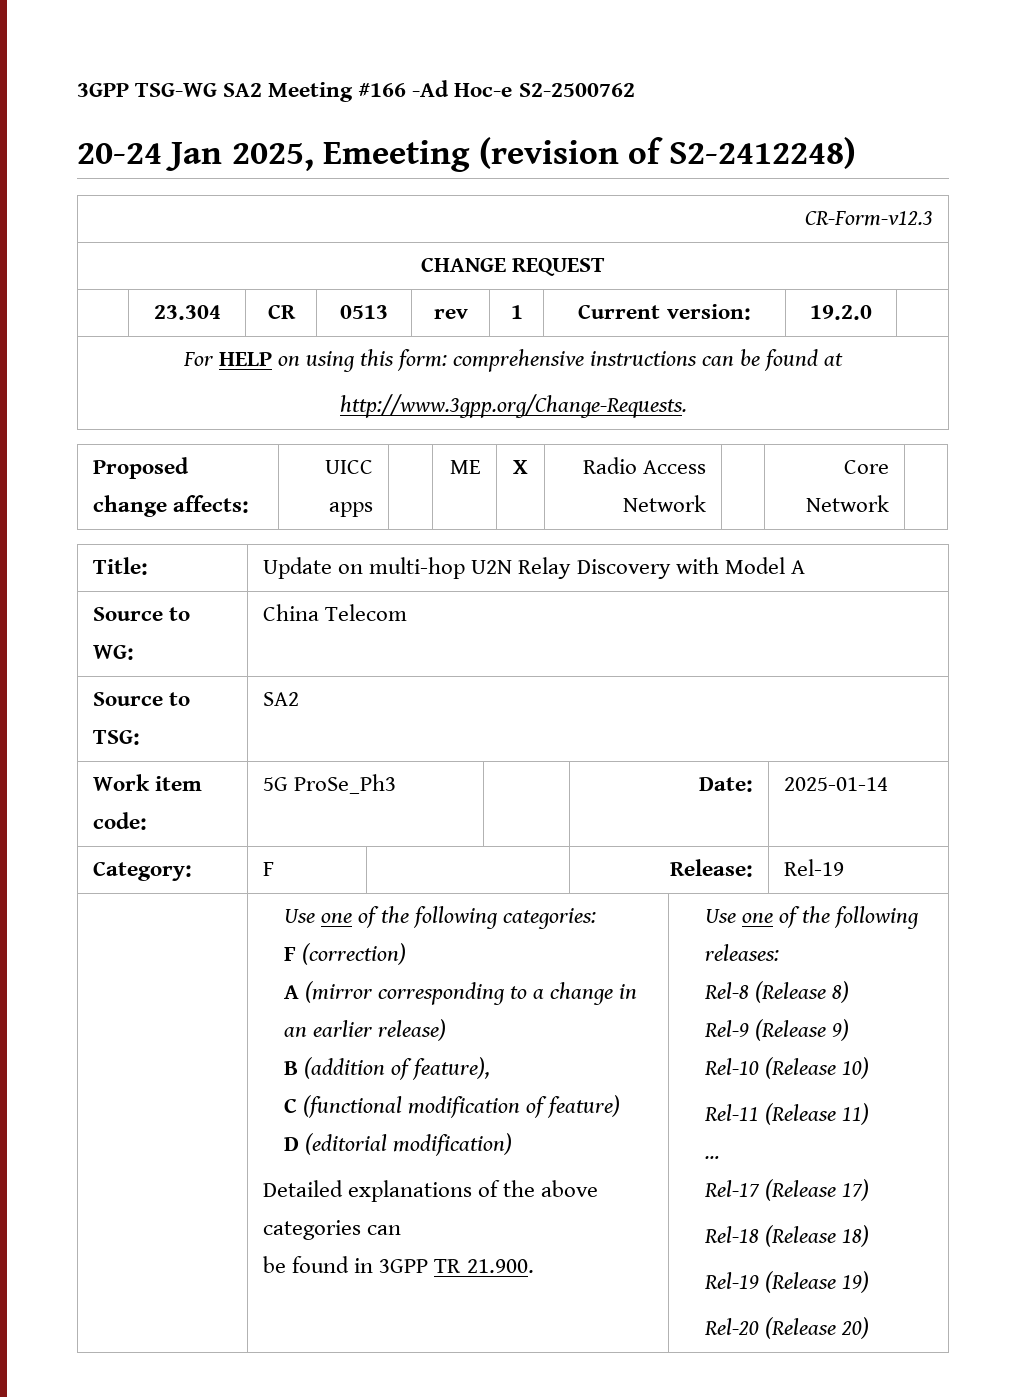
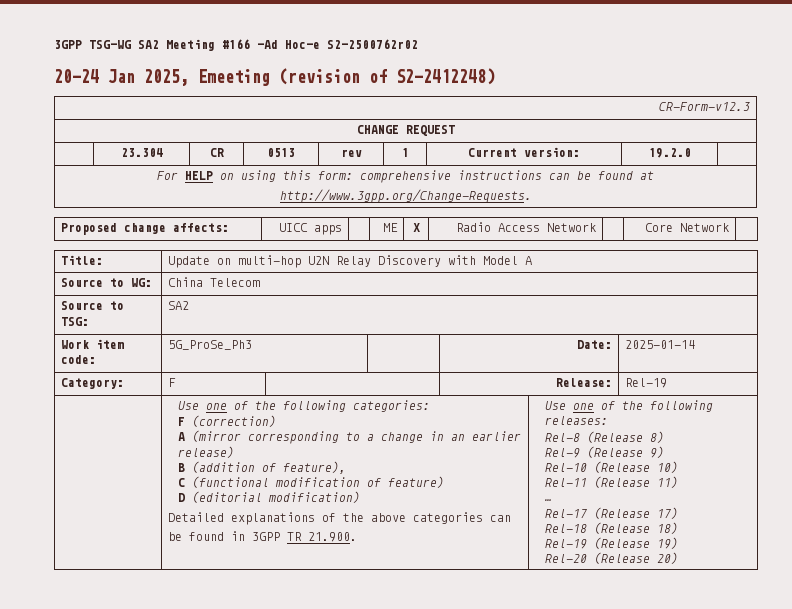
- 3GPP TSG-WG SA2 Meeting #166 -Ad Hoc-e S2-2500762
+ 3GPP TSG-WG SA2 Meeting #166 -Ad Hoc-e S2-2500762r02
- Work item code: | 5G ProSe_Ph3 | | Date: | 2025-01-14
+ Work item code: | 5G_ProSe_Ph3 | | Date: | 2025-01-14

